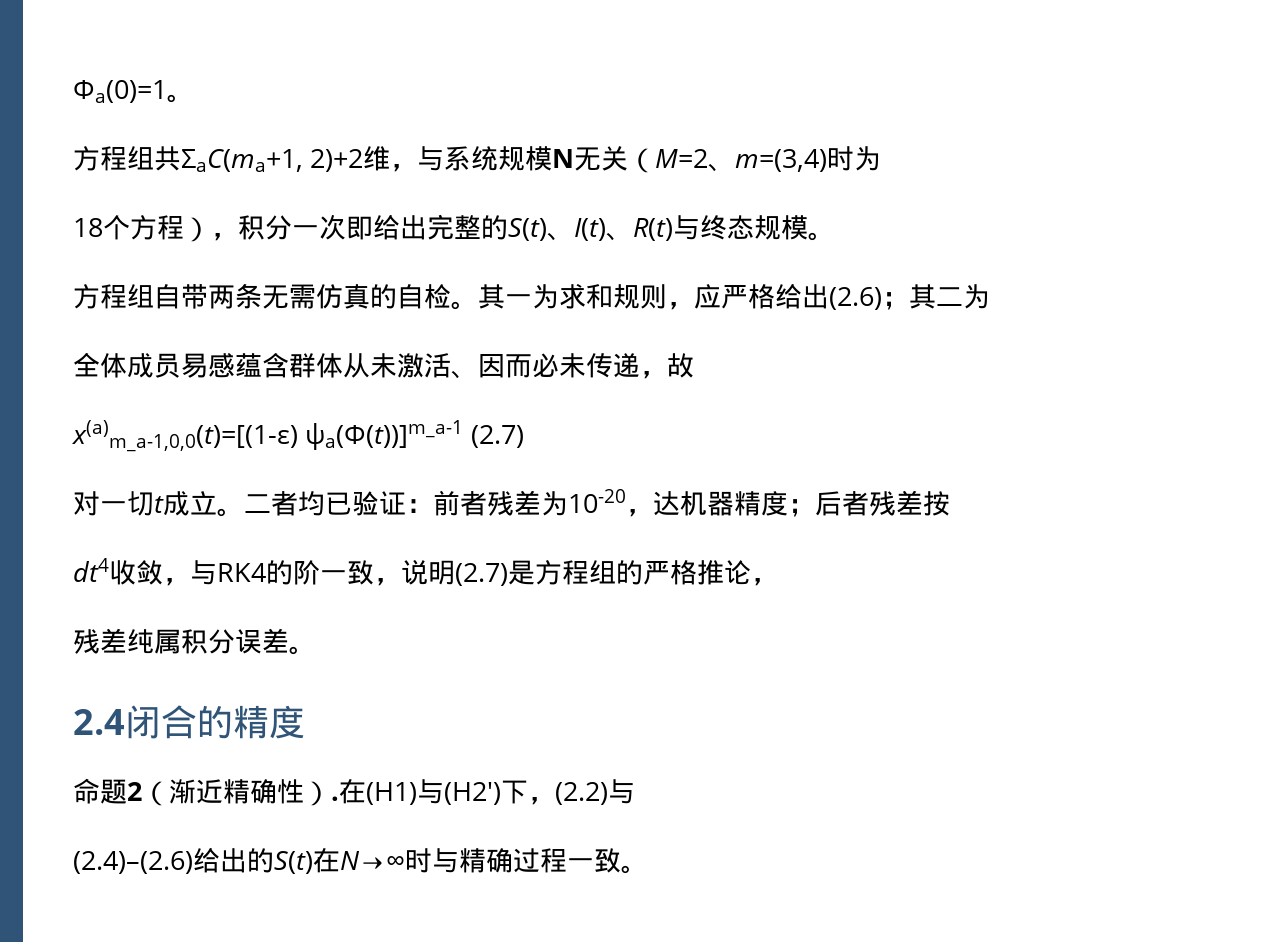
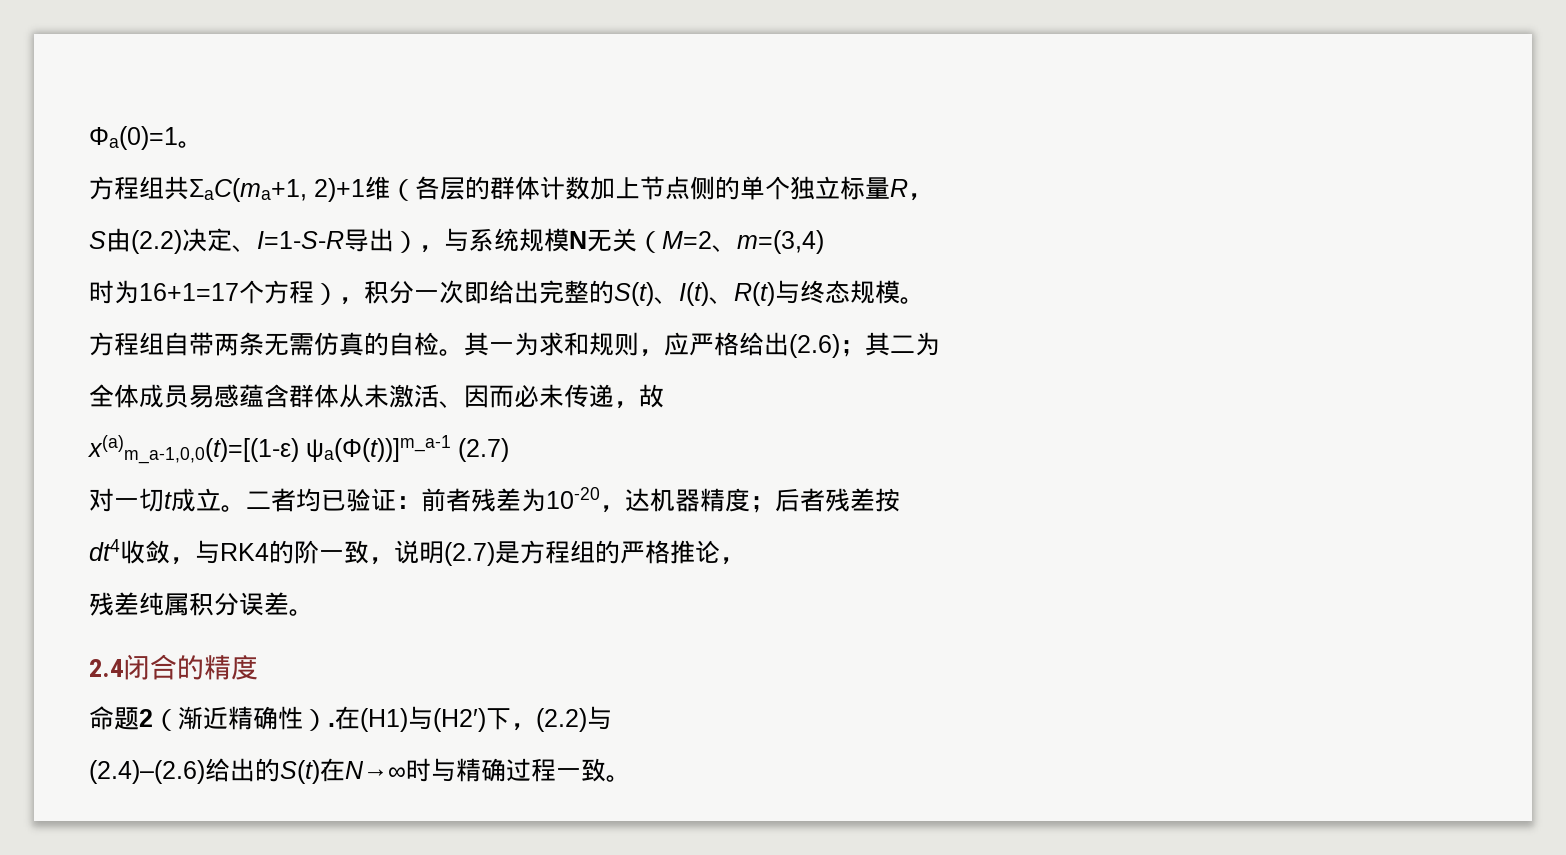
- 方程组共ΣaC(ma+1, 2)+2维，与系统规模N无关（M=2、m=(3,4)时为
- 18个方程），积分一次即给出完整的S(t)、I(t)、R(t)与终态规模。
+ 方程组共ΣaC(ma+1, 2)+1维（各层的群体计数加上节点侧的单个独立标量R，
+ S由(2.2)决定、I=1-S-R导出），与系统规模N无关（M=2、m=(3,4)
+ 时为16+1=17个方程），积分一次即给出完整的S(t)、I(t)、R(t)与终态规模。

